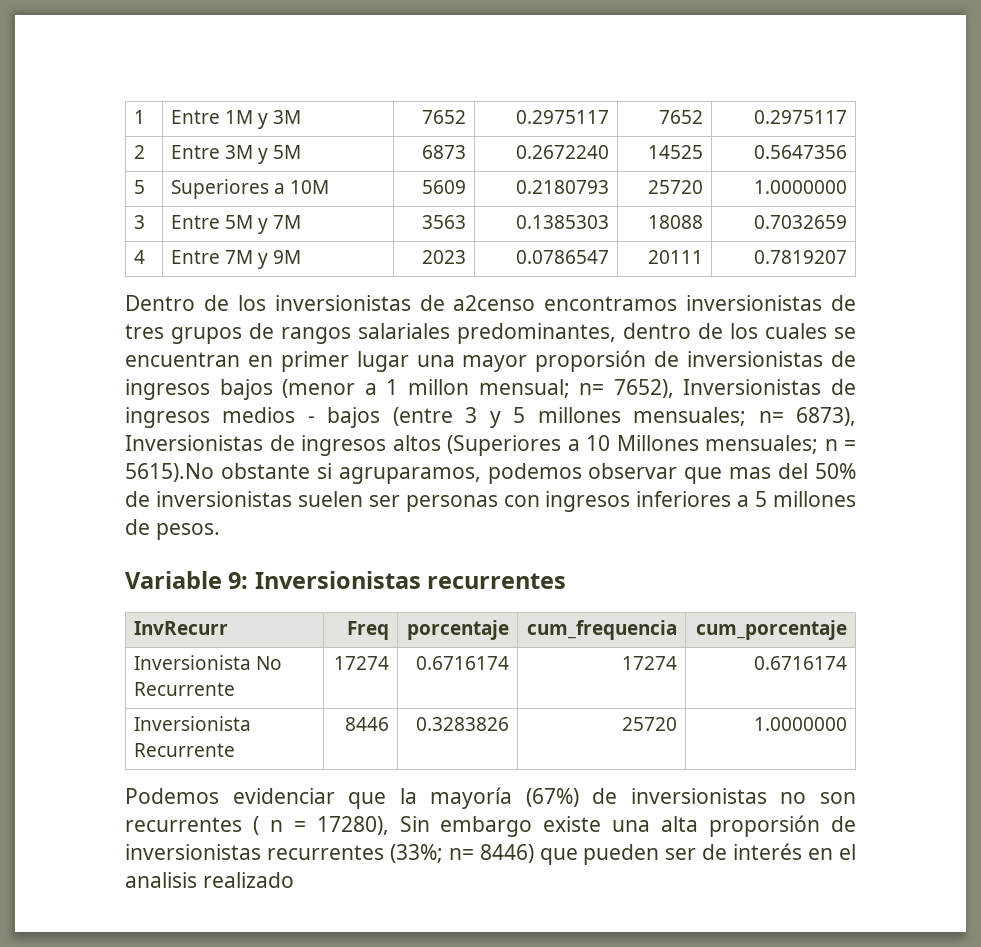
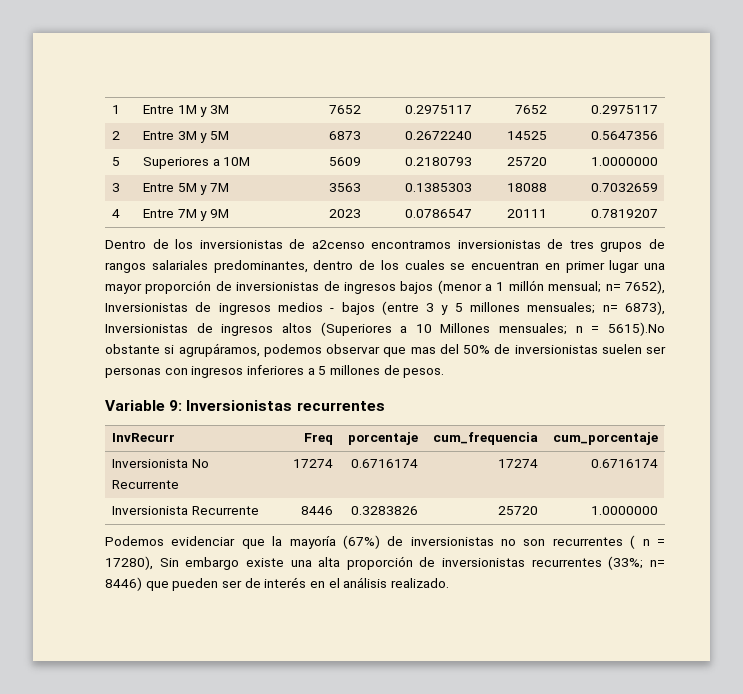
- Dentro de los inversionistas de a2censo encontramos inversionistas de tres grupos de rangos salariales predominantes, dentro de los cuales se encuentran en primer lugar una mayor proporsión de inversionistas de ingresos bajos (menor a 1 millon mensual;
+ Dentro de los inversionistas de a2censo encontramos inversionistas de tres grupos de rangos salariales predominantes, dentro de los cuales se encuentran en primer lugar una mayor proporción de inversionistas de ingresos bajos (menor a 1 millón mensual;
- n = 5615).No obstante si agruparamos, podemos observar que mas del 50% de inversionistas suelen ser personas con ingresos inferiores a 5 millones de pesos.
+ n = 5615).No obstante si agrupáramos, podemos observar que mas del 50% de inversionistas suelen ser personas con ingresos inferiores a 5 millones de pesos.
- Podemos evidenciar que la mayoría (67%) de inversionistas no son recurrentes ( n = 17280), Sin embargo existe una alta proporsión de inversionistas recurrentes (33%; n= 8446) que pueden ser de interés en el analisis realizado
+ Podemos evidenciar que la mayoría (67%) de inversionistas no son recurrentes ( n = 17280), Sin embargo existe una alta proporción de inversionistas recurrentes (33%; n= 8446) que pueden ser de interés en el análisis realizado.

